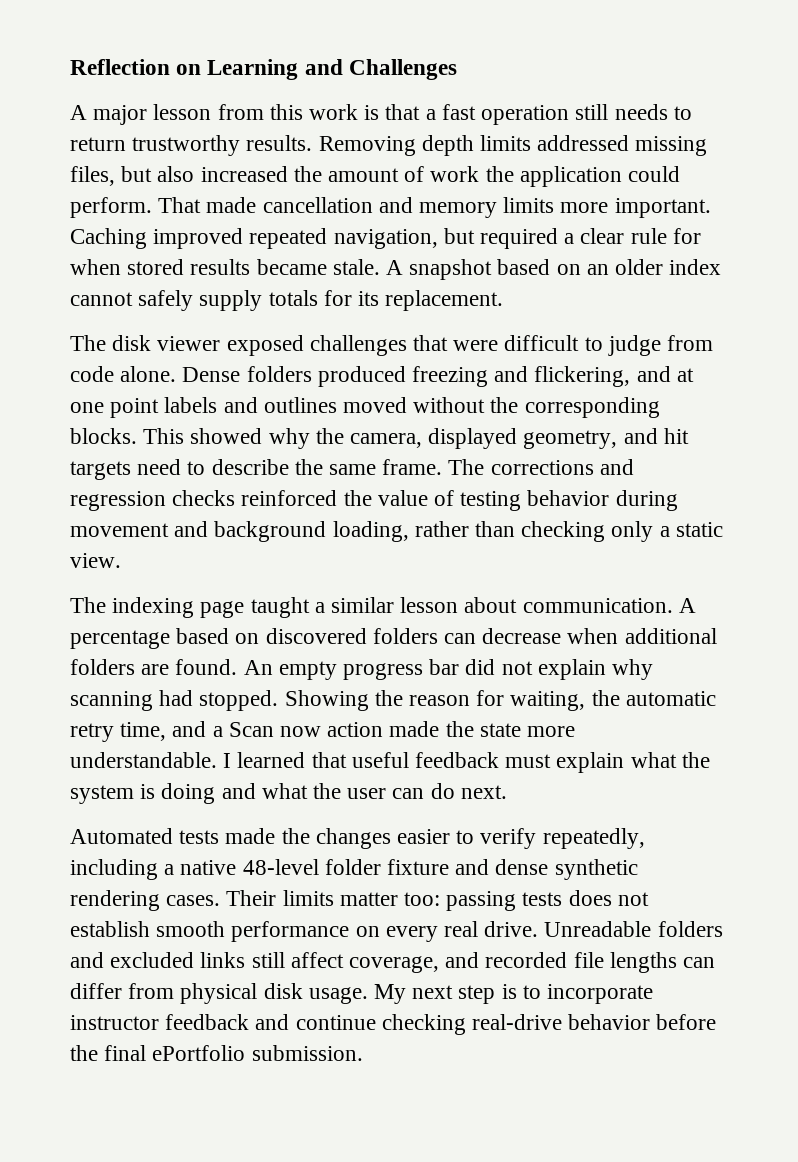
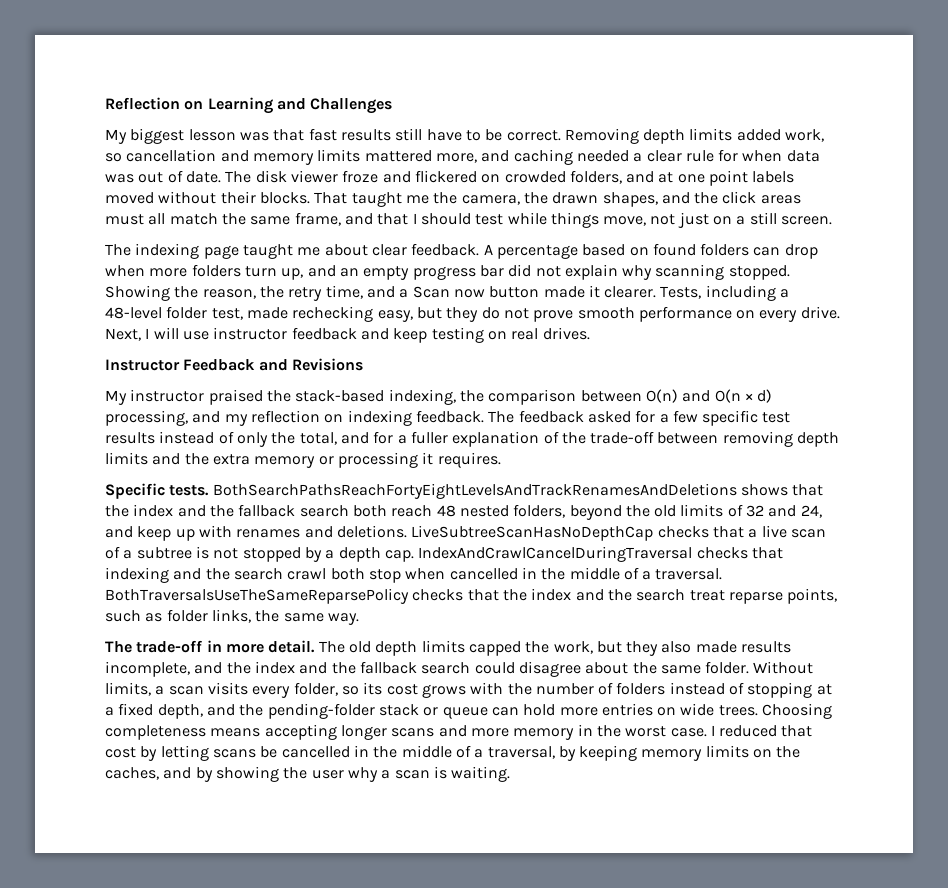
- A major lesson from this work is that a fast operation still needs to return trustworthy results. Removing depth limits addressed missing files, but also increased the amount of work the application could perform. That made cancellation and memory limits more important. Caching improved repeated navigation, but required a clear rule for when stored results became stale. A snapshot based on an older index cannot safely supply totals for its replacement.
- The disk viewer exposed challenges that were difficult to judge from code alone. Dense folders produced freezing and flickering, and at one point labels and outlines moved without the corresponding blocks. This showed why the camera, displayed geometry, and hit targets need to describe the same frame. The corrections and regression checks reinforced the value of testing behavior during movement and background loading, rather than checking only a static view.
+ My biggest lesson was that fast results still have to be correct. Removing depth limits added work, so cancellation and memory limits mattered more, and caching needed a clear rule for when data was out of date. The disk viewer froze and flickered on crowded folders, and at one point labels moved without their blocks. That taught me the camera, the drawn shapes, and the click areas must all match the same frame, and that I should test while things move, not just on a still screen.
- The indexing page taught a similar lesson about communication.
+ The indexing page taught me about clear feedback.
- A percentage based on discovered folders can decrease when additional folders are found. An empty progress bar did not explain why scanning had stopped.
+ A percentage based on found folders can drop when more folders turn up, and an empty progress bar did not explain why scanning stopped.
- Showing the reason for waiting, the automatic retry time, and a Scan now action made the state more understandable. I learned that useful feedback must explain what the system is doing and what the user can do next.
- Automated tests made the changes easier to verify repeatedly, including a native 48-level folder fixture and dense synthetic rendering cases. Their limits matter too: passing tests does not establish smooth performance on every real drive. Unreadable folders and excluded links still affect coverage, and recorded file lengths can differ from physical disk usage. My next step is to incorporate instructor feedback and continue checking real-drive behavior before the final ePortfolio submission.
+ Showing the reason, the retry time, and a Scan now button made it clearer. Tests, including a 48-level folder test, made rechecking easy, but they do not prove smooth performance on every drive. Next, I will use instructor feedback and keep testing on real drives.
+ Instructor Feedback and Revisions
+ My instructor praised the stack-based indexing, the comparison between O(n) and O(n × d) processing, and my reflection on indexing feedback. The feedback asked for a few specific test results instead of only the total, and for a fuller explanation of the trade-off between removing depth limits and the extra memory or processing it requires.
+ Specific tests. BothSearchPathsReachFortyEightLevelsAndTrackRenamesAndDeletions shows that the index and the fallback search both reach 48 nested folders, beyond the old limits of 32 and 24, and keep up with renames and deletions. LiveSubtreeScanHasNoDepthCap checks that a live scan of a subtree is not stopped by a depth cap. IndexAndCrawlCancelDuringTraversal checks that indexing and the search crawl both stop when cancelled in the middle of a traversal. BothTraversalsUseTheSameReparsePolicy checks that the index and the search treat reparse points, such as folder links, the same way.
+ The trade-off in more detail. The old depth limits capped the work, but they also made results incomplete, and the index and the fallback search could disagree about the same folder. Without limits, a scan visits every folder, so its cost grows with the number of folders instead of stopping at a fixed depth, and the pending-folder stack or queue can hold more entries on wide trees. Choosing completeness means accepting longer scans and more memory in the worst case. I reduced that cost by letting scans be cancelled in the middle of a traversal, by keeping memory limits on the caches, and by showing the user why a scan is waiting.

